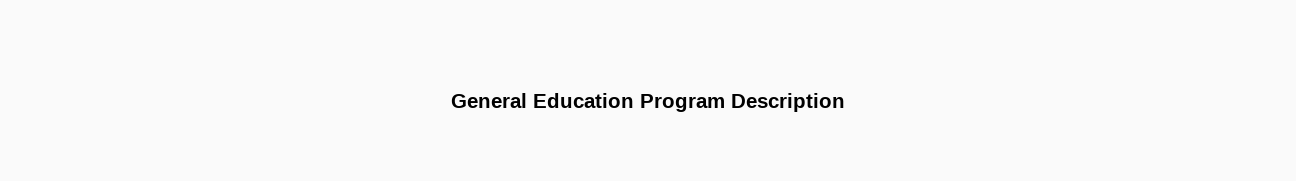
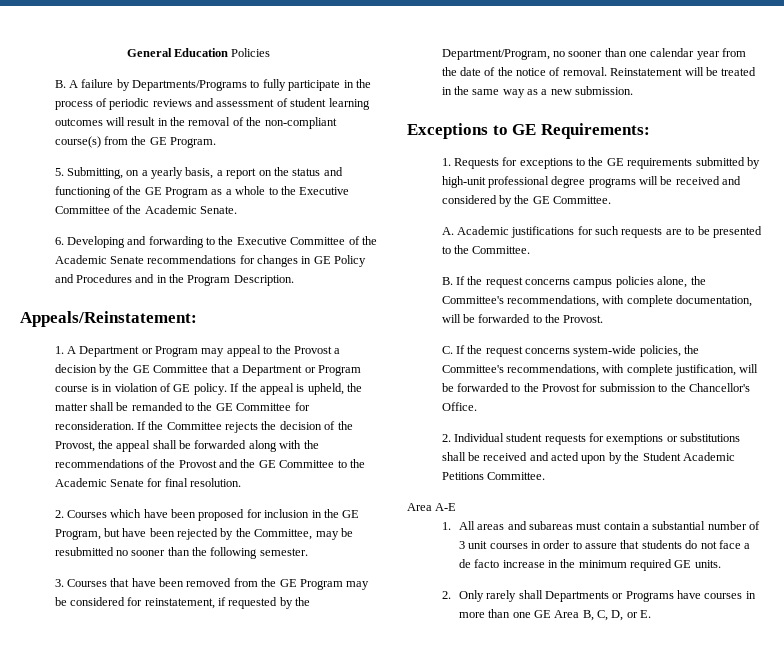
- General Education Program Description
+ General Education Policies
+ B. A failure by Departments/Programs to fully participate in the process of periodic reviews and assessment of student learning outcomes will result in the removal of the non-compliant course(s) from the GE Program.
+ 5. Submitting, on a yearly basis, a report on the status and functioning of the GE Program as a whole to the Executive Committee of the Academic Senate.
+ 6. Developing and forwarding to the Executive Committee of the Academic Senate recommendations for changes in GE Policy and Procedures and in the Program Description.
+ Appeals/Reinstatement:
+ 1. A Department or Program may appeal to the Provost a decision by the GE Committee that a Department or Program course is in violation of GE policy. If the appeal is upheld, the matter shall be remanded to the GE Committee for reconsideration. If the Committee rejects the decision of the Provost, the appeal shall be forwarded along with the recommendations of the Provost and the GE Committee to the Academic Senate for final resolution.
+ 2. Courses which have been proposed for inclusion in the GE Program, but have been rejected by the Committee, may be resubmitted no sooner than the following semester.
+ 3. Courses that have been removed from the GE Program may be considered for reinstatement, if requested by the Department/Program, no sooner than one calendar year from the date of the notice of removal. Reinstatement will be treated in the same way as a new submission.
+ Exceptions to GE Requirements:
+ 1. Requests for exceptions to the GE requirements submitted by high-unit professional degree programs will be received and considered by the GE Committee.
+ A. Academic justifications for such requests are to be presented to the Committee.
+ B. If the request concerns campus policies alone, the Committee's recommendations, with complete documentation, will be forwarded to the Provost.
+ C. If the request concerns system-wide policies, the Committee's recommendations, with complete justification, will be forwarded to the Provost for submission to the Chancellor's Office.
+ 2. Individual student requests for exemptions or substitutions shall be received and acted upon by the Student Academic Petitions Committee.
+ Area A-E
+ 1. All areas and subareas must contain a substantial number of 3 unit courses in order to assure that students do not face a de facto increase in the minimum required GE units.
+ 2. Only rarely shall Departments or Programs have courses in more than one GE Area B, C, D, or E.

